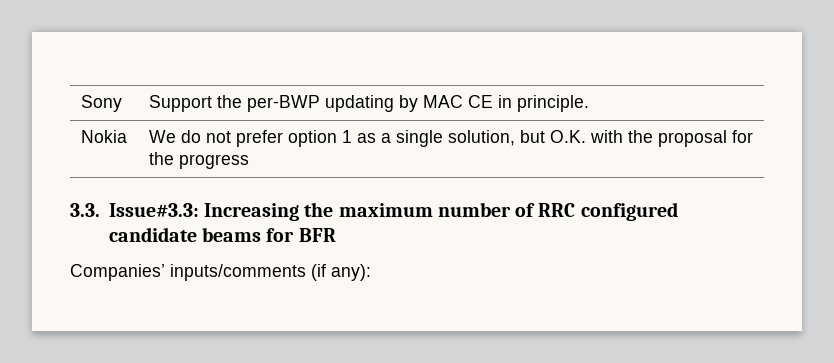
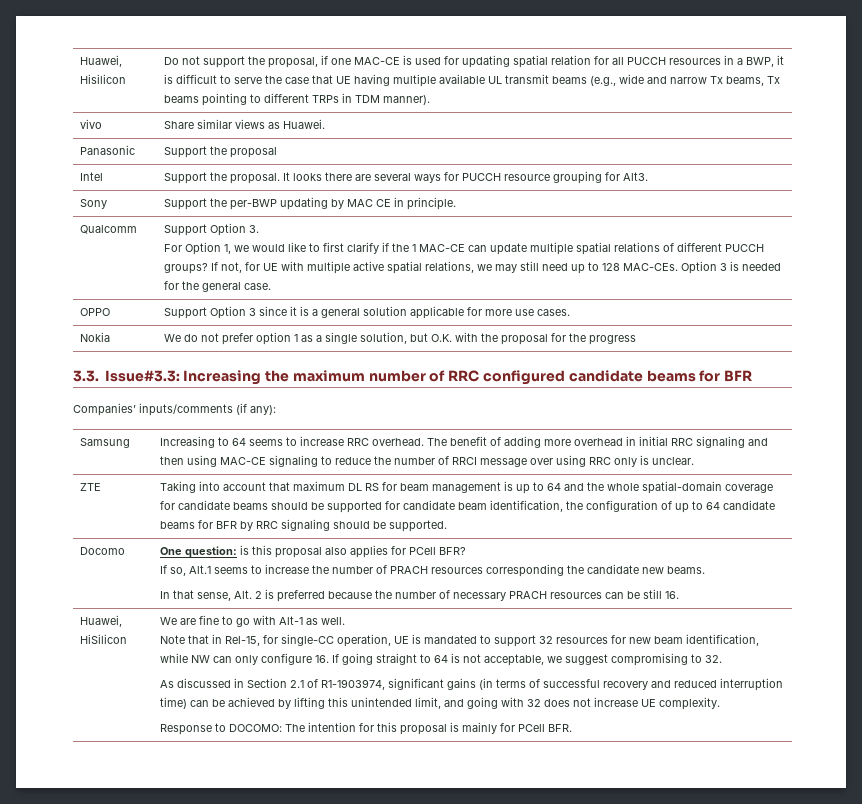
+ Huawei, Hisilicon | Do not support the proposal, if one MAC-CE is used for updating spatial relation for all PUCCH resources in a BWP, it is difficult to serve the case that UE having multiple available UL transmit beams (e.g., wide and narrow Tx beams, Tx beams pointing to different TRPs in TDM manner).
+ vivo | Share similar views as Huawei.
+ Panasonic | Support the proposal
+ Intel | Support the proposal. It looks there are several ways for PUCCH resource grouping for Alt3.
+ Qualcomm | Support Option 3.
+ For Option 1, we would like to first clarify if the 1 MAC-CE can update multiple spatial relations of different PUCCH groups? If not, for UE with multiple active spatial relations, we may still need up to 128 MAC-CEs. Option 3 is needed for the general case.
+ OPPO | Support Option 3 since it is a general solution applicable for more use cases.
+ Samsung | Increasing to 64 seems to increase RRC overhead. The benefit of adding more overhead in initial RRC signaling and then using MAC-CE signaling to reduce the number of RRCI message over using RRC only is unclear.
+ ZTE | Taking into account that maximum DL RS for beam management is up to 64 and the whole spatial-domain coverage for candidate beams should be supported for candidate beam identification, the configuration of up to 64 candidate beams for BFR by RRC signaling should be supported.
+ Docomo | One question: is this proposal also applies for PCell BFR?
+ If so, Alt.1 seems to increase the number of PRACH resources corresponding the candidate new beams.
+ In that sense, Alt. 2 is preferred because the number of necessary PRACH resources can be still 16.
+ Huawei, HiSilicon | We are fine to go with Alt-1 as well.
+ Note that in Rel-15, for single-CC operation, UE is mandated to support 32 resources for new beam identification, while NW can only configure 16. If going straight to 64 is not acceptable, we suggest compromising to 32.
+ As discussed in Section 2.1 of R1-1903974, significant gains (in terms of successful recovery and reduced interruption time) can be achieved by lifting this unintended limit, and going with 32 does not increase UE complexity.
+ Response to DOCOMO: The intention for this proposal is mainly for PCell BFR.

